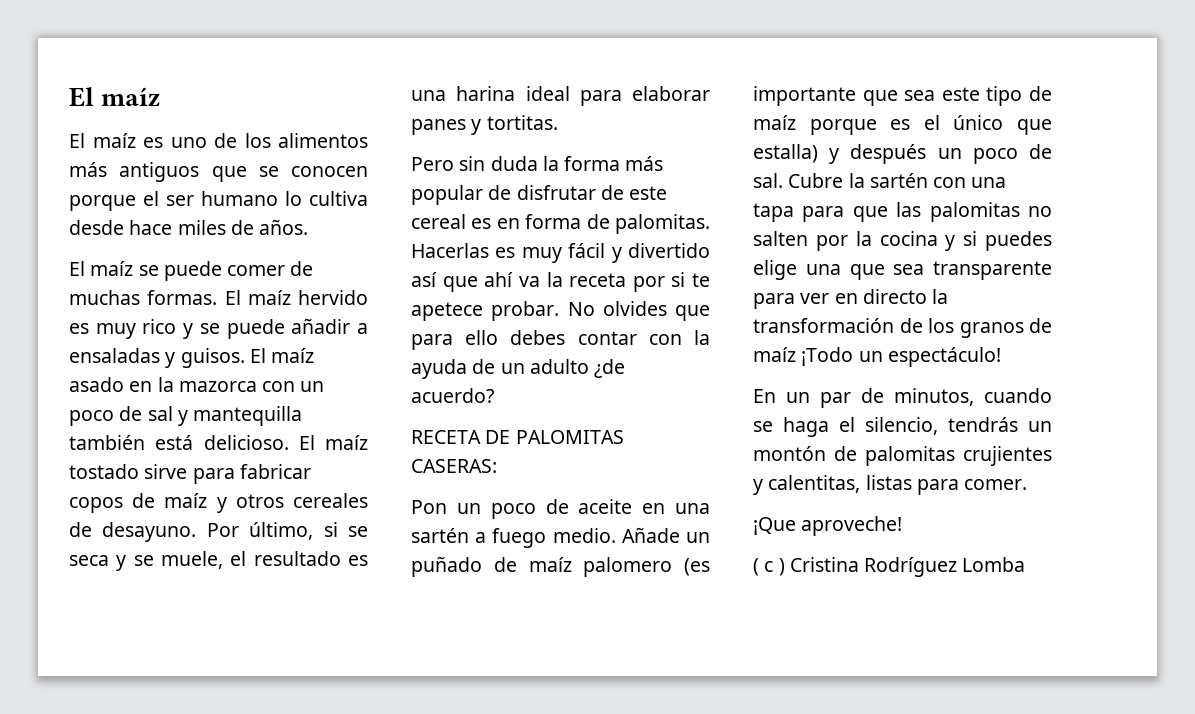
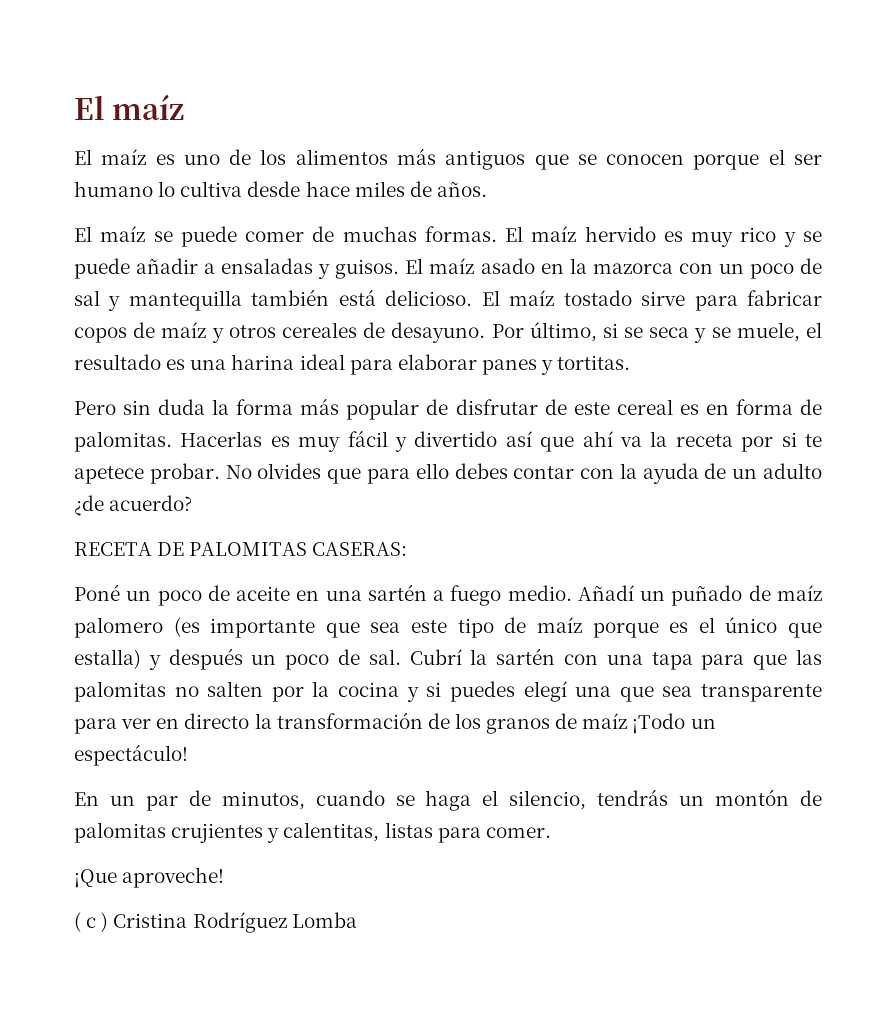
- Pon un poco de aceite en una sartén a fuego medio.
+ Poné un poco de aceite en una sartén a fuego medio.
- Añade un puñado de maíz palomero (es importante que sea este tipo de maíz porque es el único que estalla) y después un poco de sal.
+ Añadí un puñado de maíz palomero (es importante que sea este tipo de maíz porque es el único que estalla) y después un poco de sal.
- Cubre la sartén con una tapa para que las palomitas no salten por la cocina y si puedes elige una que sea transparente para ver en directo la transformación de los granos de maíz ¡Todo un espectáculo!
+ Cubrí la sartén con una tapa para que las palomitas no salten por la cocina y si puedes elegí una que sea transparente para ver en directo la transformación de los granos de maíz ¡Todo un espectáculo!

